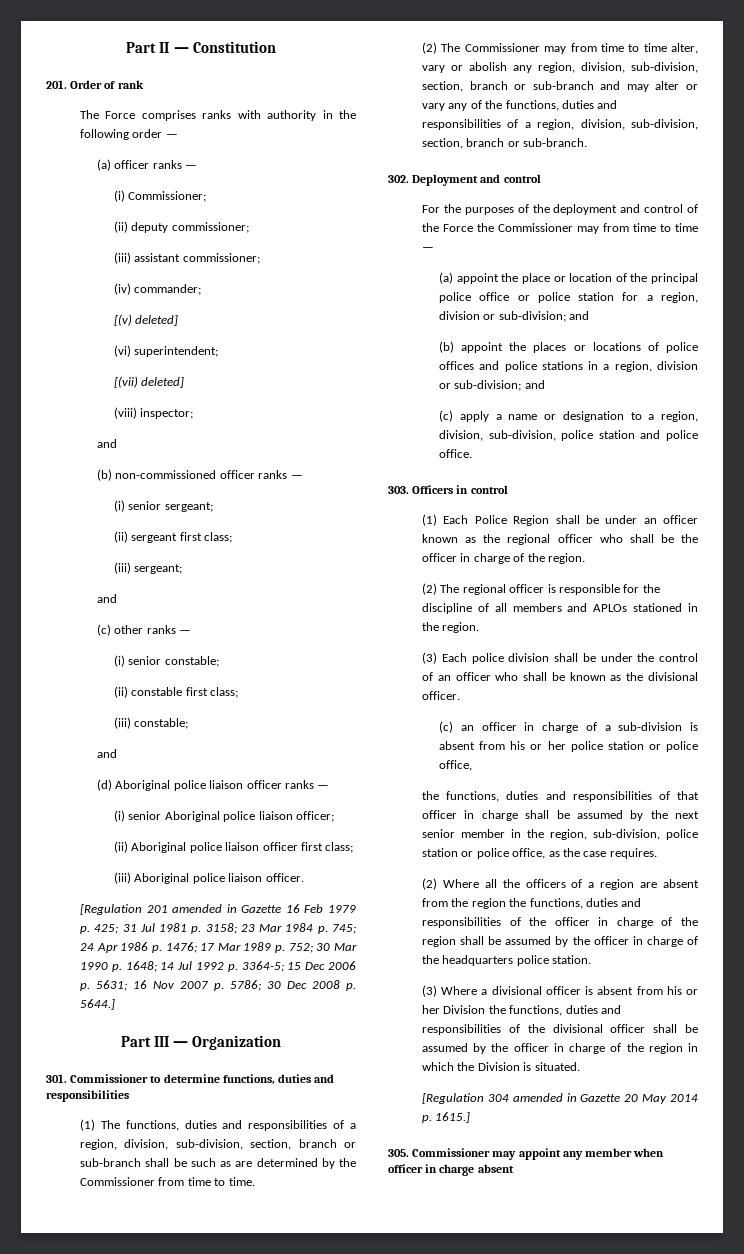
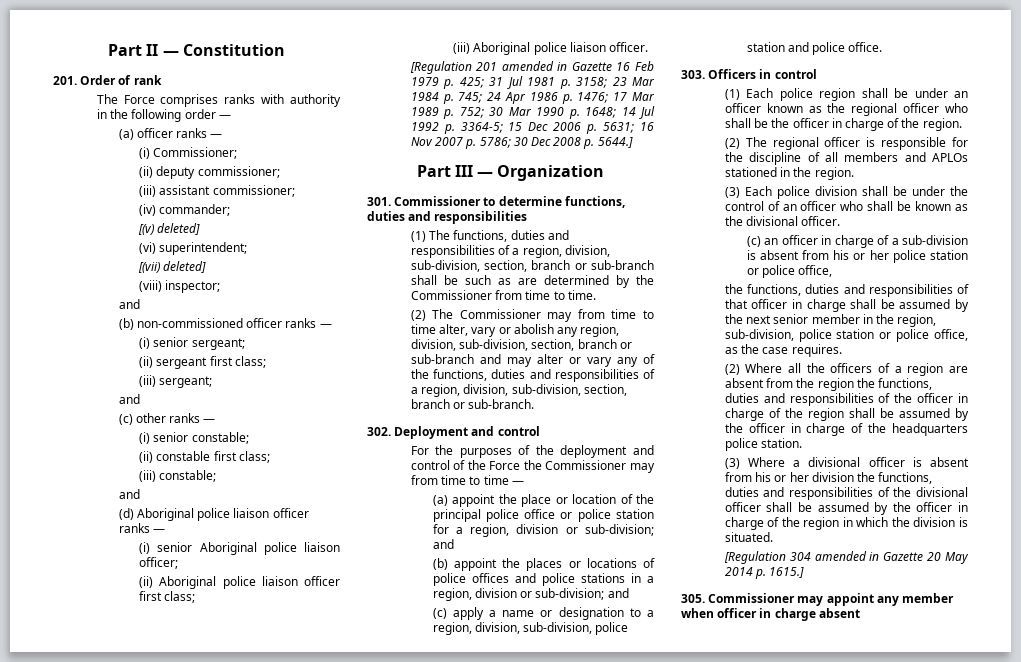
- (1) Each Police Region shall be under an officer known as the regional officer who shall be the officer in charge of the region.
+ (1) Each police region shall be under an officer known as the regional officer who shall be the officer in charge of the region.
- (3) Where a divisional officer is absent from his or her Division the functions, duties and responsibilities of the divisional officer shall be assumed by the officer in charge of the region in which the Division is situated.
+ (3) Where a divisional officer is absent from his or her division the functions, duties and responsibilities of the divisional officer shall be assumed by the officer in charge of the region in which the division is situated.

